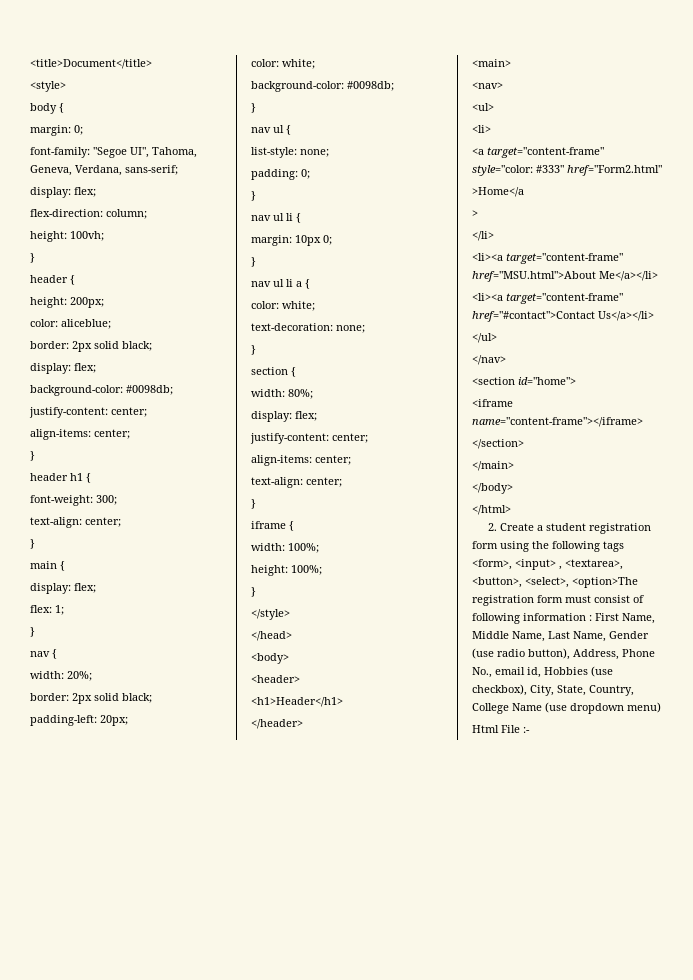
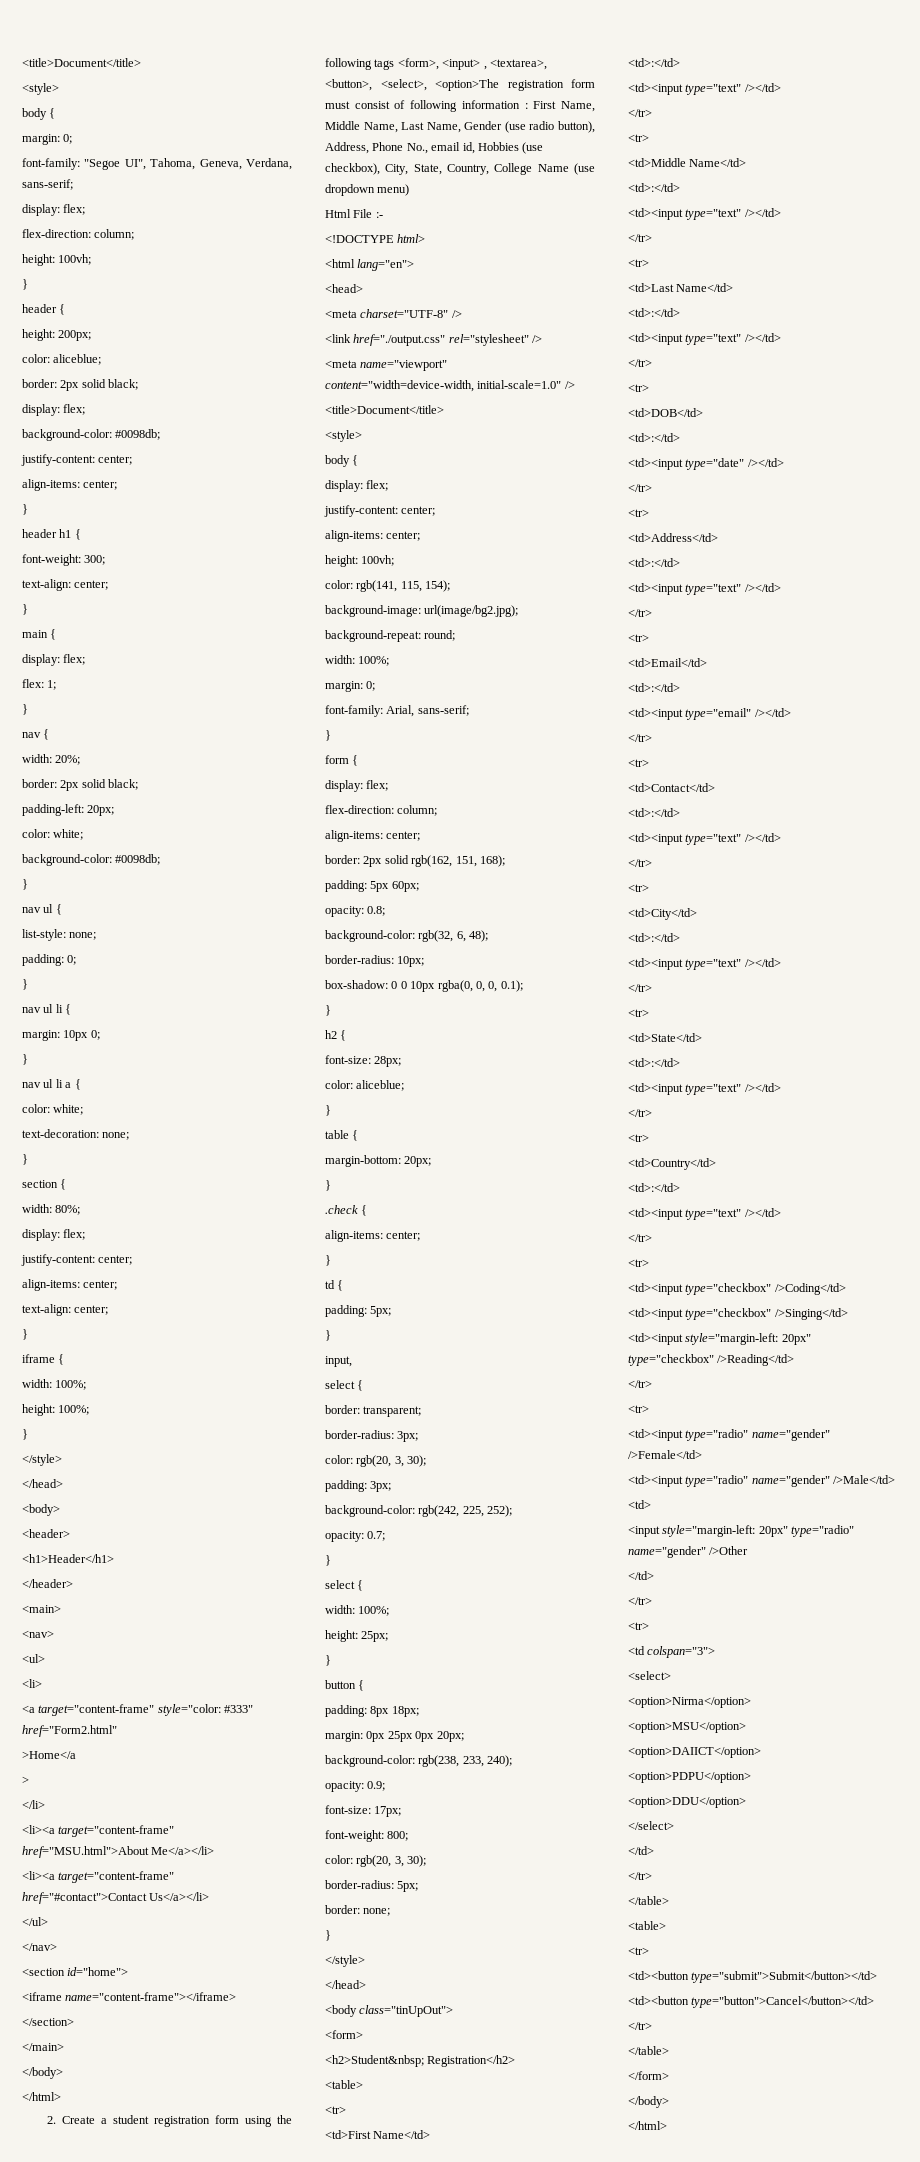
+ <!DOCTYPE html>
+ <html lang="en">
+ <head>
+ <meta charset="UTF-8" />
+ <link href="./output.css" rel="stylesheet" />
+ <meta name="viewport" content="width=device-width, initial-scale=1.0" />
+ <title>Document</title>
+ <style>
+ body {
+ display: flex;
+ justify-content: center;
+ align-items: center;
+ height: 100vh;
+ color: rgb(141, 115, 154);
+ background-image: url(image/bg2.jpg);
+ background-repeat: round;
+ width: 100%;
+ margin: 0;
+ font-family: Arial, sans-serif;
+ }
+ form {
+ display: flex;
+ flex-direction: column;
+ align-items: center;
+ border: 2px solid rgb(162, 151, 168);
+ padding: 5px 60px;
+ opacity: 0.8;
+ background-color: rgb(32, 6, 48);
+ border-radius: 10px;
+ box-shadow: 0 0 10px rgba(0, 0, 0, 0.1);
+ }
+ h2 {
+ font-size: 28px;
+ color: aliceblue;
+ }
+ table {
+ margin-bottom: 20px;
+ }
+ .check {
+ align-items: center;
+ }
+ td {
+ padding: 5px;
+ }
+ input,
+ select {
+ border: transparent;
+ border-radius: 3px;
+ color: rgb(20, 3, 30);
+ padding: 3px;
+ background-color: rgb(242, 225, 252);
+ opacity: 0.7;
+ }
+ select {
+ width: 100%;
+ height: 25px;
+ }
+ button {
+ padding: 8px 18px;
+ margin: 0px 25px 0px 20px;
+ background-color: rgb(238, 233, 240);
+ opacity: 0.9;
+ font-size: 17px;
+ font-weight: 800;
+ color: rgb(20, 3, 30);
+ border-radius: 5px;
+ border: none;
+ }
+ </style>
+ </head>
+ <body class="tinUpOut">
+ <form>
+ <h2>Student&nbsp; Registration</h2>
+ <table>
+ <tr>
+ <td>First Name</td>
+ <td>:</td>
+ <td><input type="text" /></td>
+ </tr>
+ <tr>
+ <td>Middle Name</td>
+ <td>:</td>
+ <td><input type="text" /></td>
+ </tr>
+ <tr>
+ <td>Last Name</td>
+ <td>:</td>
+ <td><input type="text" /></td>
+ </tr>
+ <tr>
+ <td>DOB</td>
+ <td>:</td>
+ <td><input type="date" /></td>
+ </tr>
+ <tr>
+ <td>Address</td>
+ <td>:</td>
+ <td><input type="text" /></td>
+ </tr>
+ <tr>
+ <td>Email</td>
+ <td>:</td>
+ <td><input type="email" /></td>
+ </tr>
+ <tr>
+ <td>Contact</td>
+ <td>:</td>
+ <td><input type="text" /></td>
+ </tr>
+ <tr>
+ <td>City</td>
+ <td>:</td>
+ <td><input type="text" /></td>
+ </tr>
+ <tr>
+ <td>State</td>
+ <td>:</td>
+ <td><input type="text" /></td>
+ </tr>
+ <tr>
+ <td>Country</td>
+ <td>:</td>
+ <td><input type="text" /></td>
+ </tr>
+ <tr>
+ <td><input type="checkbox" />Coding</td>
+ <td><input type="checkbox" />Singing</td>
+ <td><input style="margin-left: 20px" type="checkbox" />Reading</td>
+ </tr>
+ <tr>
+ <td><input type="radio" name="gender" />Female</td>
+ <td><input type="radio" name="gender" />Male</td>
+ <td>
+ <input style="margin-left: 20px" type="radio" name="gender" />Other
+ </td>
+ </tr>
+ <tr>
+ <td colspan="3">
+ <select>
+ <option>Nirma</option>
+ <option>MSU</option>
+ <option>DAIICT</option>
+ <option>PDPU</option>
+ <option>DDU</option>
+ </select>
+ </td>
+ </tr>
+ </table>
+ <table>
+ <tr>
+ <td><button type="submit">Submit</button></td>
+ <td><button type="button">Cancel</button></td>
+ </tr>
+ </table>
+ </form>
+ </body>
+ </html>

